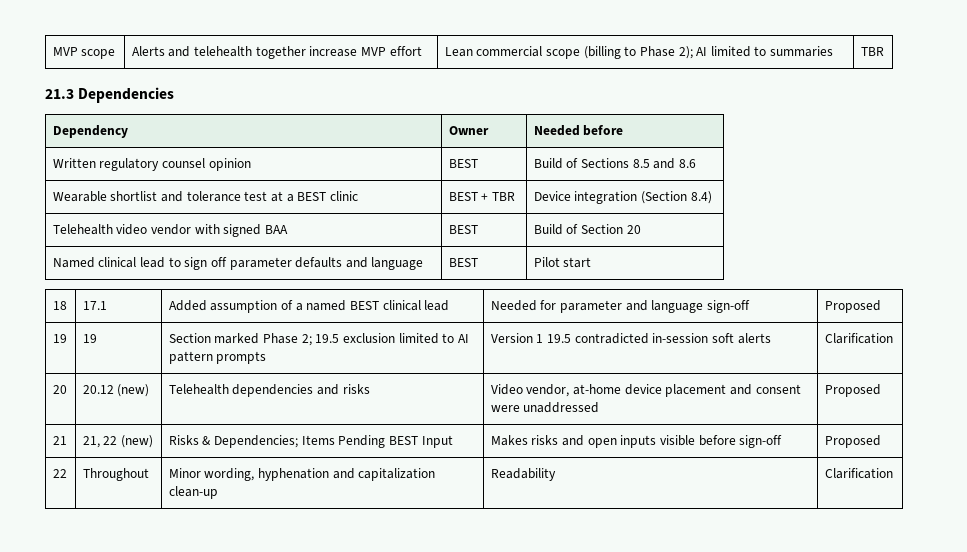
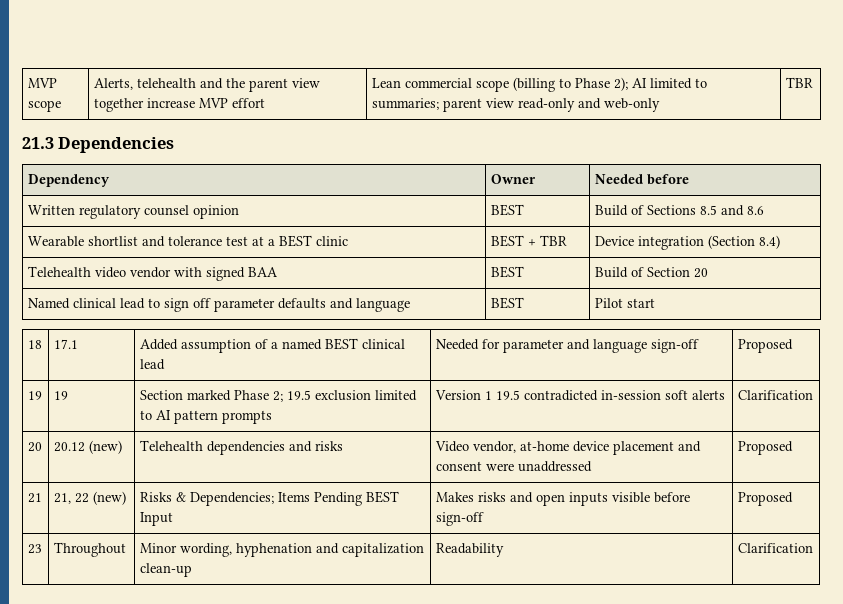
- MVP scope | Alerts and telehealth together increase MVP effort | Lean commercial scope (billing to Phase 2); AI limited to summaries | TBR
+ MVP scope | Alerts, telehealth and the parent view together increase MVP effort | Lean commercial scope (billing to Phase 2); AI limited to summaries; parent view read-only and web-only | TBR
- 22 | Throughout | Minor wording, hyphenation and capitalization clean-up | Readability | Clarification
+ 23 | Throughout | Minor wording, hyphenation and capitalization clean-up | Readability | Clarification

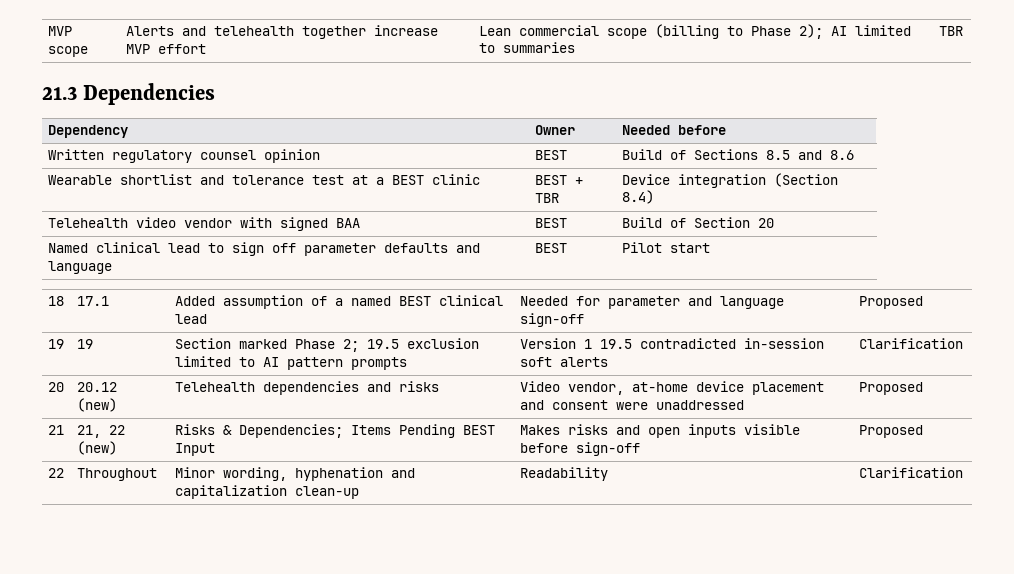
- MVP scope | Alerts, telehealth and the parent view together increase MVP effort | Lean commercial scope (billing to Phase 2); AI limited to summaries; parent view read-only and web-only | TBR
+ MVP scope | Alerts and telehealth together increase MVP effort | Lean commercial scope (billing to Phase 2); AI limited to summaries | TBR
- 23 | Throughout | Minor wording, hyphenation and capitalization clean-up | Readability | Clarification
+ 22 | Throughout | Minor wording, hyphenation and capitalization clean-up | Readability | Clarification

